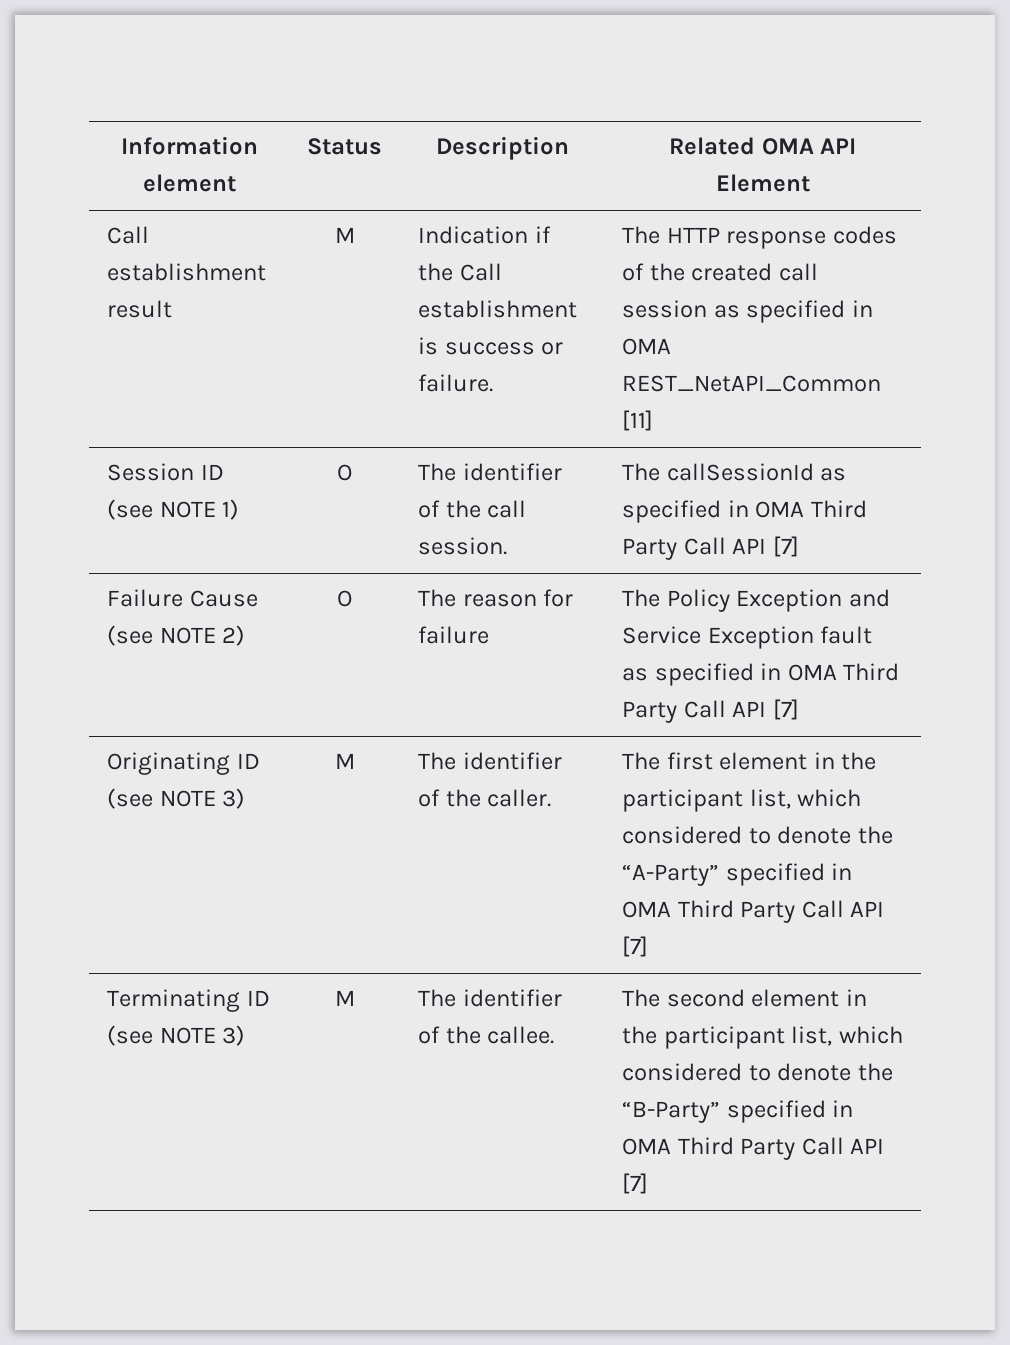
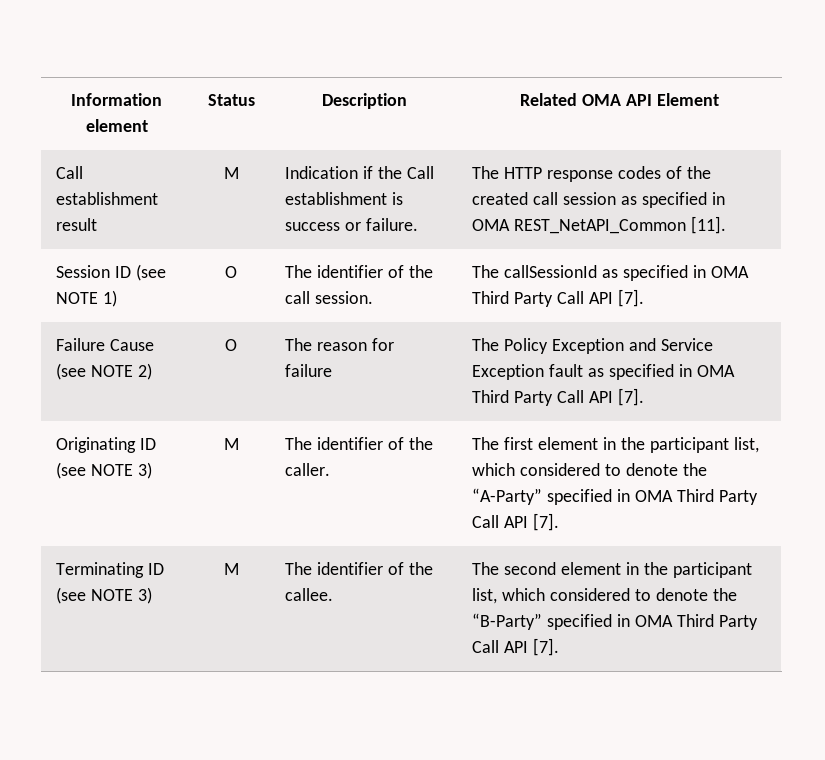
- Call establishment result | M | Indication if the Call establishment is success or failure. | The HTTP response codes of the created call session as specified in OMA REST_NetAPI_Common [11]
+ Call establishment result | M | Indication if the Call establishment is success or failure. | The HTTP response codes of the created call session as specified in OMA REST_NetAPI_Common [11].
- Session ID (see NOTE 1) | O | The identifier of the call session. | The callSessionId as specified in OMA Third Party Call API [7]
+ Session ID (see NOTE 1) | O | The identifier of the call session. | The callSessionId as specified in OMA Third Party Call API [7].
- Failure Cause (see NOTE 2) | O | The reason for failure | The Policy Exception and Service Exception fault as specified in OMA Third Party Call API [7]
+ Failure Cause (see NOTE 2) | O | The reason for failure | The Policy Exception and Service Exception fault as specified in OMA Third Party Call API [7].
- Originating ID (see NOTE 3) | M | The identifier of the caller. | The first element in the participant list, which considered to denote the “A-Party” specified in OMA Third Party Call API [7]
+ Originating ID (see NOTE 3) | M | The identifier of the caller. | The first element in the participant list, which considered to denote the “A-Party” specified in OMA Third Party Call API [7].
- Terminating ID (see NOTE 3) | M | The identifier of the callee. | The second element in the participant list, which considered to denote the “B-Party” specified in OMA Third Party Call API [7]
+ Terminating ID (see NOTE 3) | M | The identifier of the callee. | The second element in the participant list, which considered to denote the “B-Party” specified in OMA Third Party Call API [7].

